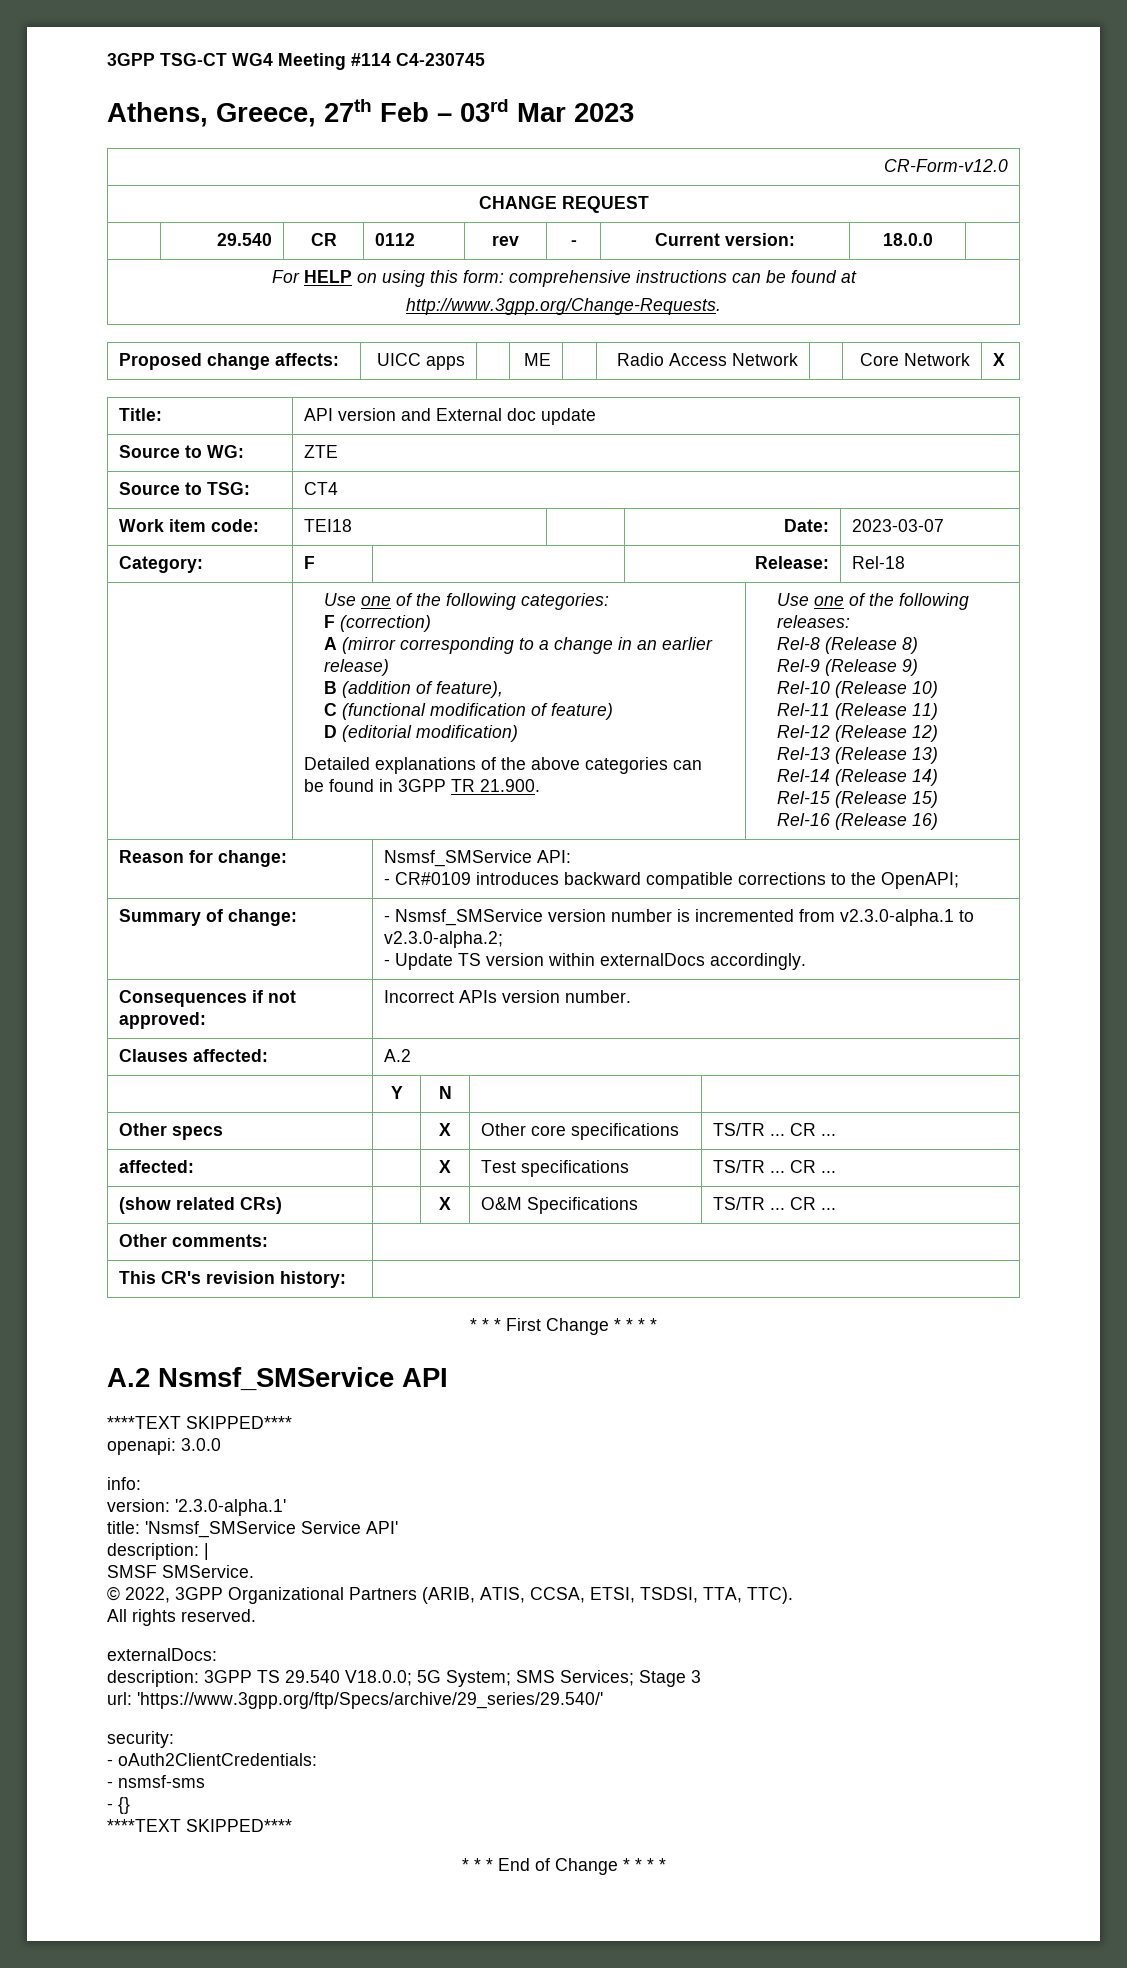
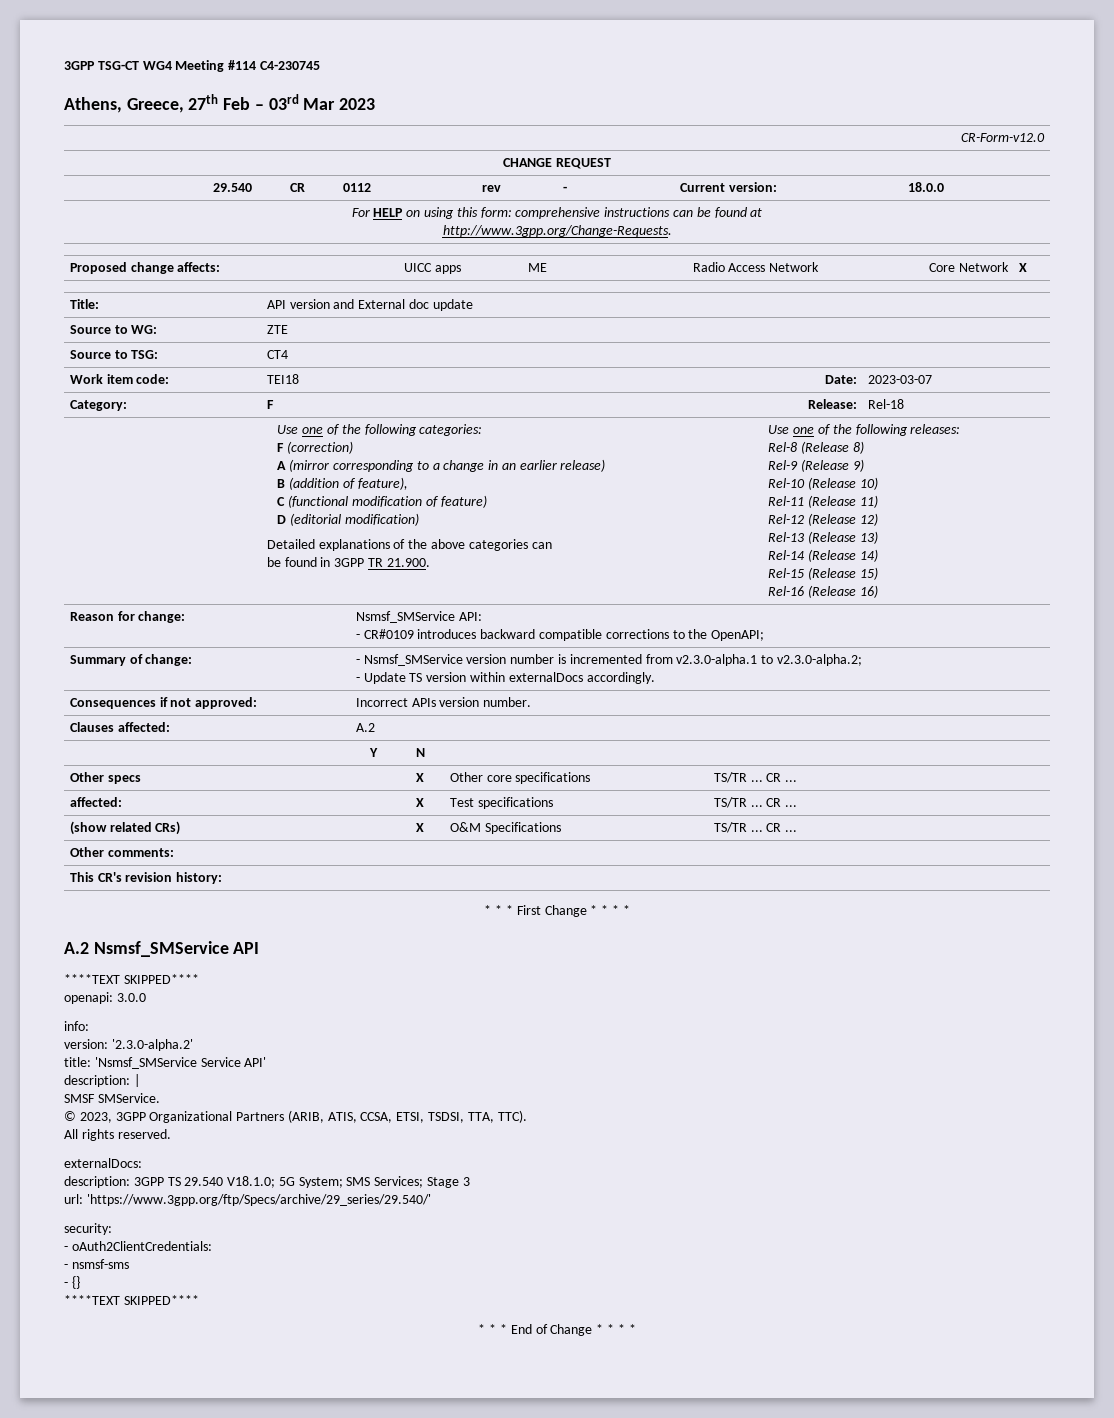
- version: '2.3.0-alpha.1'
+ version: '2.3.0-alpha.2'
- © 2022, 3GPP Organizational Partners (ARIB, ATIS, CCSA, ETSI, TSDSI, TTA, TTC).
+ © 2023, 3GPP Organizational Partners (ARIB, ATIS, CCSA, ETSI, TSDSI, TTA, TTC).
- description: 3GPP TS 29.540 V18.0.0; 5G System; SMS Services; Stage 3
+ description: 3GPP TS 29.540 V18.1.0; 5G System; SMS Services; Stage 3

